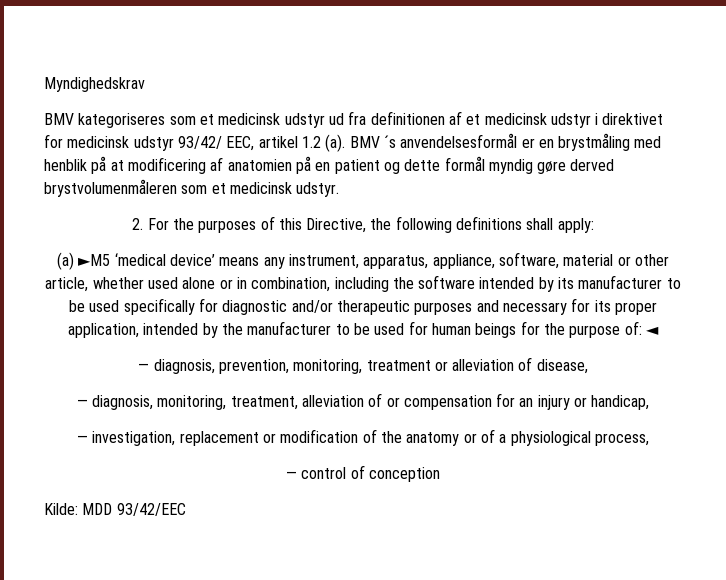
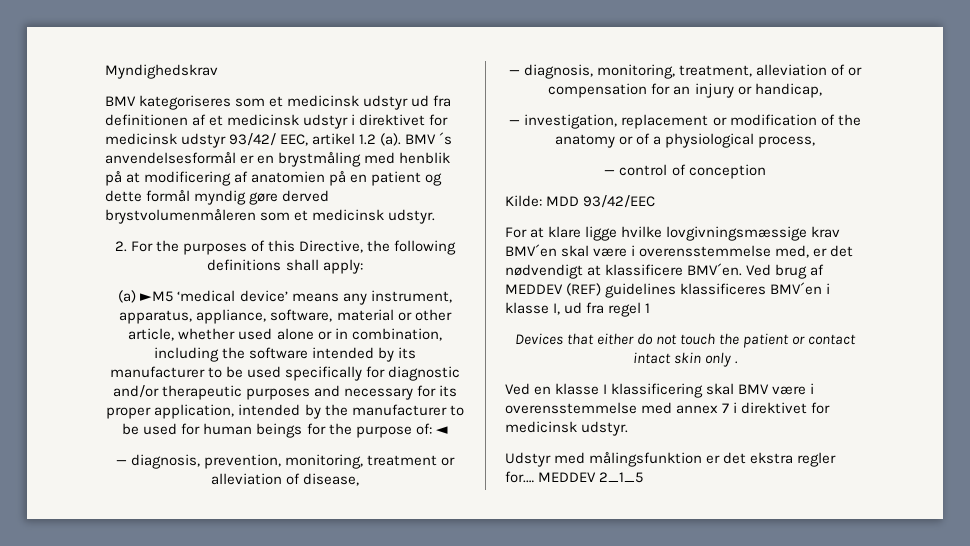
+ For at klare ligge hvilke lovgivningsmæssige krav BMV´en skal være i overensstemmelse med, er det nødvendigt at klassificere BMV´en. Ved brug af MEDDEV (REF) guidelines klassificeres BMV´en i klasse I, ud fra regel 1
+ Devices that either do not touch the patient or contact intact skin only .
+ Ved en klasse I klassificering skal BMV være i overensstemmelse med annex 7 i direktivet for medicinsk udstyr.
+ Udstyr med målingsfunktion er det ekstra regler for.… MEDDEV 2_1_5

